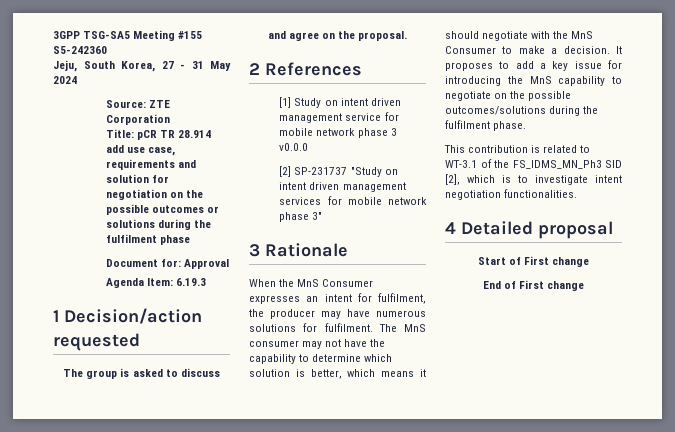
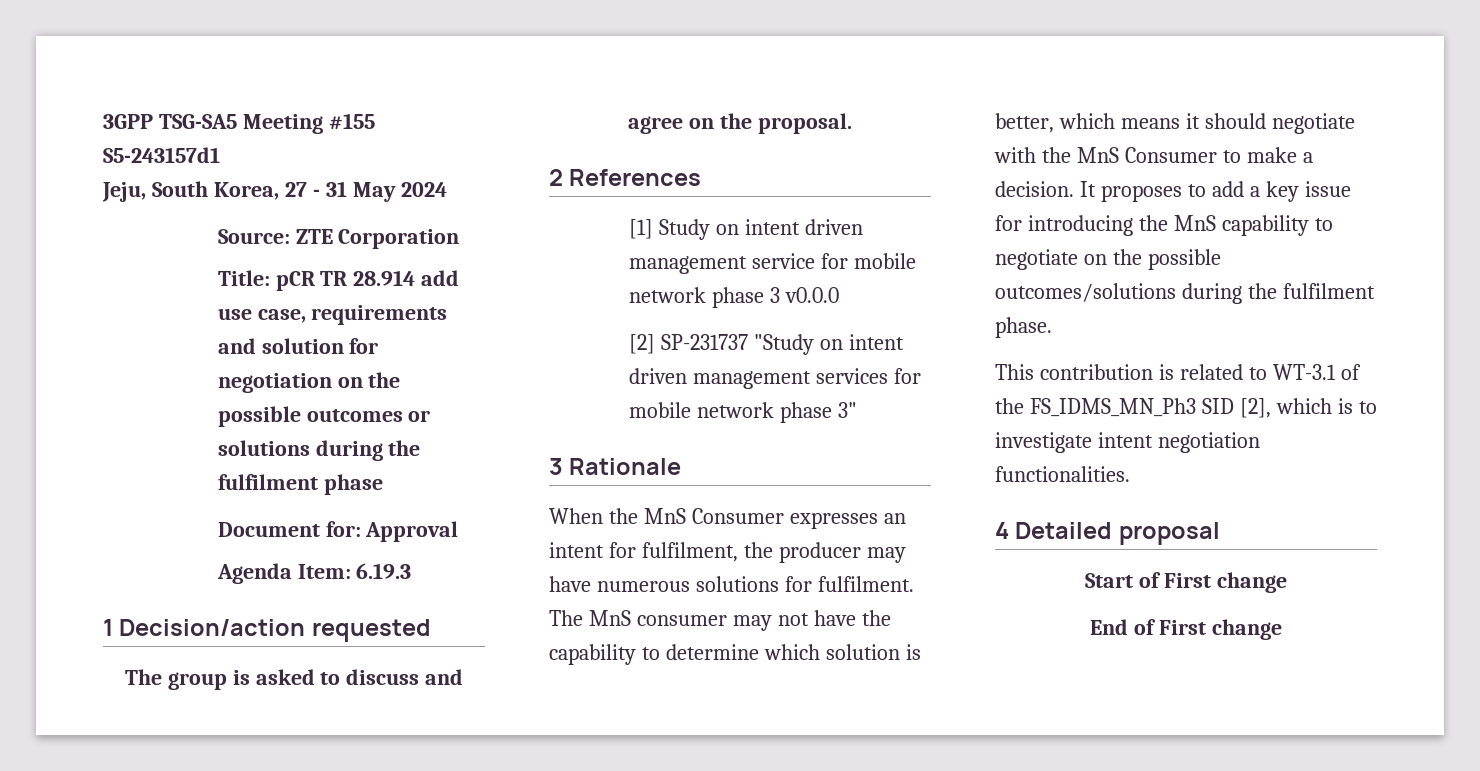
- 3GPP TSG-SA5 Meeting #155 S5-242360
+ 3GPP TSG-SA5 Meeting #155 S5-243157d1

